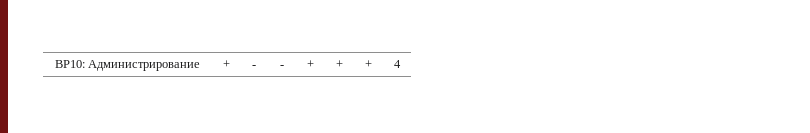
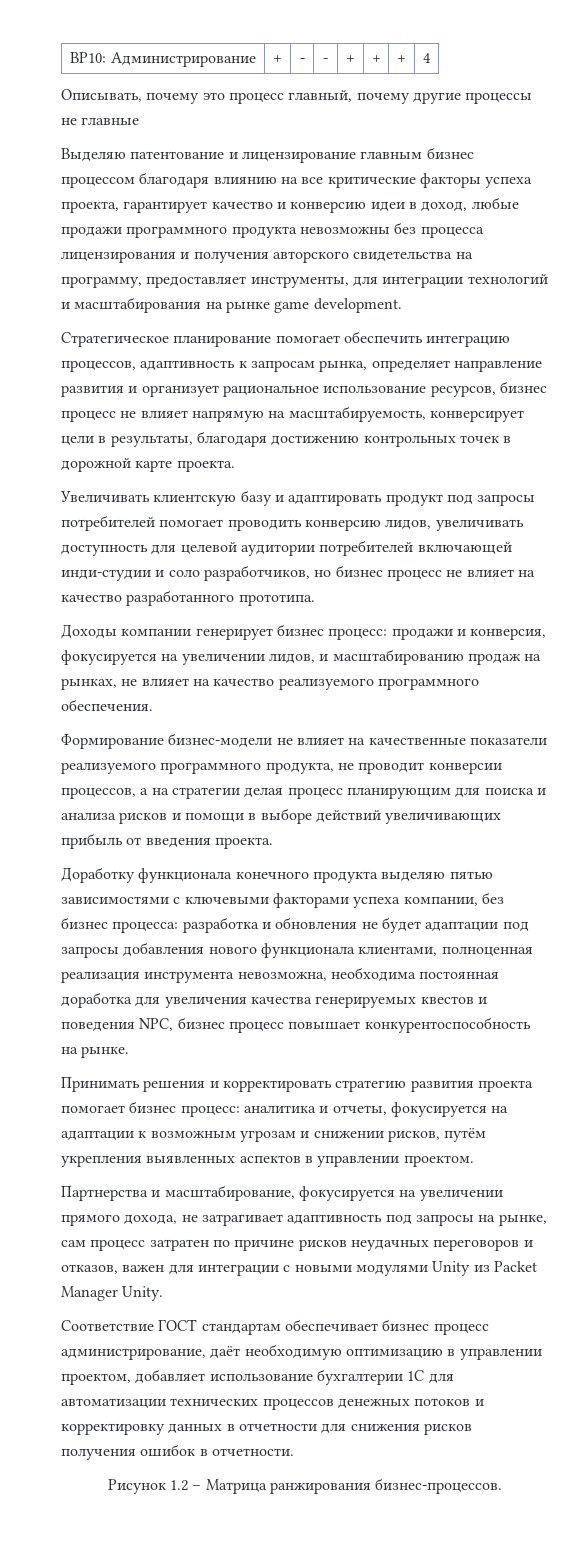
+ Описывать, почему это процесс главный, почему другие процессы не главные
+ Выделяю патентование и лицензирование главным бизнес процессом благодаря влиянию на все критические факторы успеха проекта, гарантирует качество и конверсию идеи в доход, любые продажи программного продукта невозможны без процесса лицензирования и получения авторского свидетельства на программу, предоставляет инструменты, для интеграции технологий и масштабирования на рынке game development.
+ Стратегическое планирование помогает обеспечить интеграцию процессов, адаптивность к запросам рынка, определяет направление развития и организует рациональное использование ресурсов, бизнес процесс не влияет напрямую на масштабируемость, конверсирует цели в результаты, благодаря достижению контрольных точек в дорожной карте проекта.
+ Увеличивать клиентскую базу и адаптировать продукт под запросы потребителей помогает проводить конверсию лидов, увеличивать доступность для целевой аудитории потребителей включающей инди-студии и соло разработчиков, но бизнес процесс не влияет на качество разработанного прототипа.
+ Доходы компании генерирует бизнес процесс: продажи и конверсия, фокусируется на увеличении лидов, и масштабированию продаж на рынках, не влияет на качество реализуемого программного обеспечения.
+ Формирование бизнес-модели не влияет на качественные показатели реализуемого программного продукта, не проводит конверсии процессов, а на стратегии делая процесс планирующим для поиска и анализа рисков и помощи в выборе действий увеличивающих прибыль от введения проекта.
+ Доработку функционала конечного продукта выделяю пятью зависимостями с ключевыми факторами успеха компании, без бизнес процесса: разработка и обновления не будет адаптации под запросы добавления нового функционала клиентами, полноценная реализация инструмента невозможна, необходима постоянная доработка для увеличения качества генерируемых квестов и поведения NPC, бизнес процесс повышает конкурентоспособность на рынке.
+ Принимать решения и корректировать стратегию развития проекта помогает бизнес процесс: аналитика и отчеты, фокусируется на адаптации к возможным угрозам и снижении рисков, путём укрепления выявленных аспектов в управлении проектом.
+ Партнерства и масштабирование, фокусируется на увеличении прямого дохода, не затрагивает адаптивность под запросы на рынке, сам процесс затратен по причине рисков неудачных переговоров и отказов, важен для интеграции с новыми модулями Unity из Packet Manager Unity.
+ Соответствие ГОСТ стандартам обеспечивает бизнес процесс администрирование, даёт необходимую оптимизацию в управлении проектом, добавляет использование бухгалтерии 1С для автоматизации технических процессов денежных потоков и корректировку данных в отчетности для снижения рисков получения ошибок в отчетности.
+ Рисунок 1.2 – Матрица ранжирования бизнес-процессов.

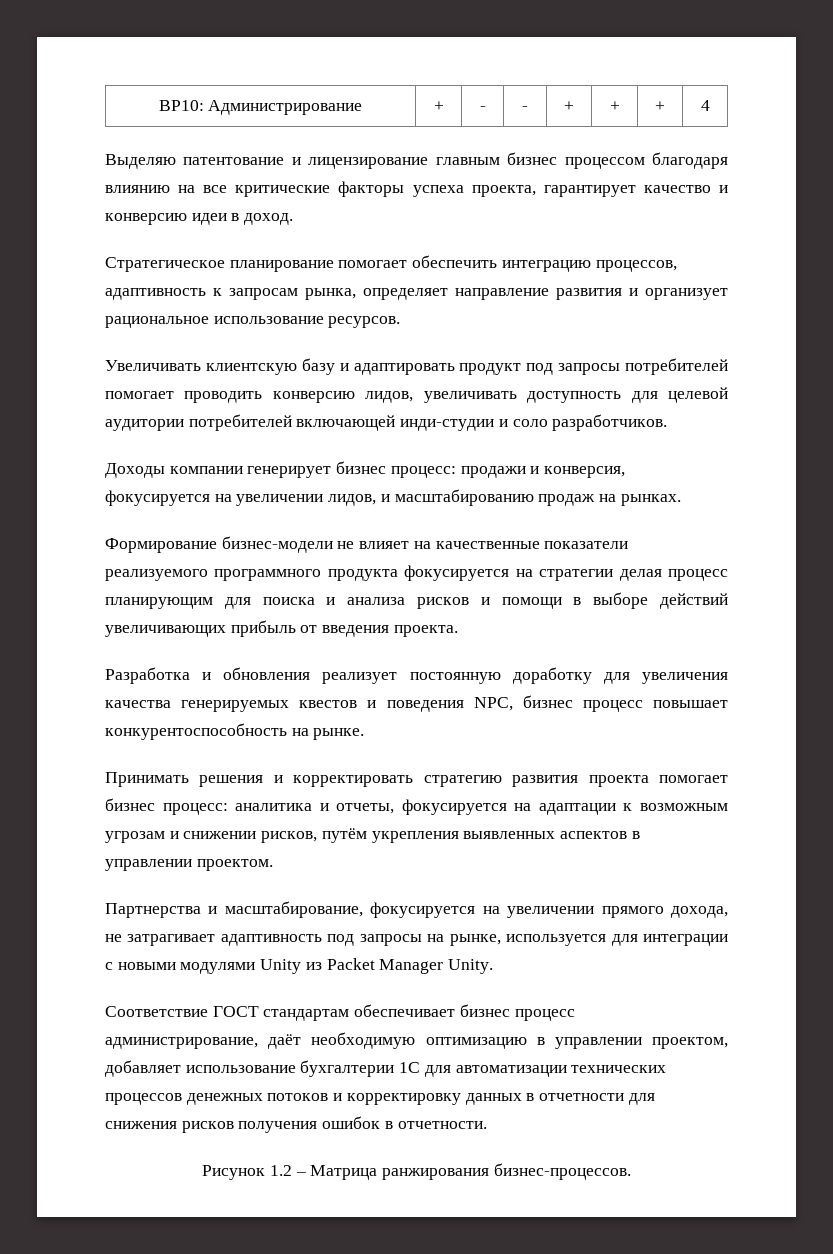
- Описывать, почему это процесс главный, почему другие процессы не главные
- Выделяю патентование и лицензирование главным бизнес процессом благодаря влиянию на все критические факторы успеха проекта, гарантирует качество и конверсию идеи в доход, любые продажи программного продукта невозможны без процесса лицензирования и получения авторского свидетельства на программу, предоставляет инструменты, для интеграции технологий и масштабирования на рынке game development.
+ Выделяю патентование и лицензирование главным бизнес процессом благодаря влиянию на все критические факторы успеха проекта, гарантирует качество и конверсию идеи в доход.
- Стратегическое планирование помогает обеспечить интеграцию процессов, адаптивность к запросам рынка, определяет направление развития и организует рациональное использование ресурсов, бизнес процесс не влияет напрямую на масштабируемость, конверсирует цели в результаты, благодаря достижению контрольных точек в дорожной карте проекта.
+ Стратегическое планирование помогает обеспечить интеграцию процессов, адаптивность к запросам рынка, определяет направление развития и организует рациональное использование ресурсов.
- Увеличивать клиентскую базу и адаптировать продукт под запросы потребителей помогает проводить конверсию лидов, увеличивать доступность для целевой аудитории потребителей включающей инди-студии и соло разработчиков, но бизнес процесс не влияет на качество разработанного прототипа.
+ Увеличивать клиентскую базу и адаптировать продукт под запросы потребителей помогает проводить конверсию лидов, увеличивать доступность для целевой аудитории потребителей включающей инди-студии и соло разработчиков.
- Доходы компании генерирует бизнес процесс: продажи и конверсия, фокусируется на увеличении лидов, и масштабированию продаж на рынках, не влияет на качество реализуемого программного обеспечения.
+ Доходы компании генерирует бизнес процесс: продажи и конверсия, фокусируется на увеличении лидов, и масштабированию продаж на рынках.
- Формирование бизнес-модели не влияет на качественные показатели реализуемого программного продукта, не проводит конверсии процессов, а на стратегии делая процесс планирующим для поиска и анализа рисков и помощи в выборе действий увеличивающих прибыль от введения проекта.
+ Формирование бизнес-модели не влияет на качественные показатели реализуемого программного продукта фокусируется на стратегии делая процесс планирующим для поиска и анализа рисков и помощи в выборе действий увеличивающих прибыль от введения проекта.
- Доработку функционала конечного продукта выделяю пятью зависимостями с ключевыми факторами успеха компании, без бизнес процесса: разработка и обновления не будет адаптации под запросы добавления нового функционала клиентами, полноценная реализация инструмента невозможна, необходима постоянная доработка для увеличения качества генерируемых квестов и поведения NPC, бизнес процесс повышает конкурентоспособность на рынке.
+ Разработка и обновления реализует постоянную доработку для увеличения качества генерируемых квестов и поведения NPC, бизнес процесс повышает конкурентоспособность на рынке.
- Партнерства и масштабирование, фокусируется на увеличении прямого дохода, не затрагивает адаптивность под запросы на рынке, сам процесс затратен по причине рисков неудачных переговоров и отказов, важен для интеграции с новыми модулями Unity из Packet Manager Unity.
+ Партнерства и масштабирование, фокусируется на увеличении прямого дохода, не затрагивает адаптивность под запросы на рынке, используется для интеграции с новыми модулями Unity из Packet Manager Unity.

